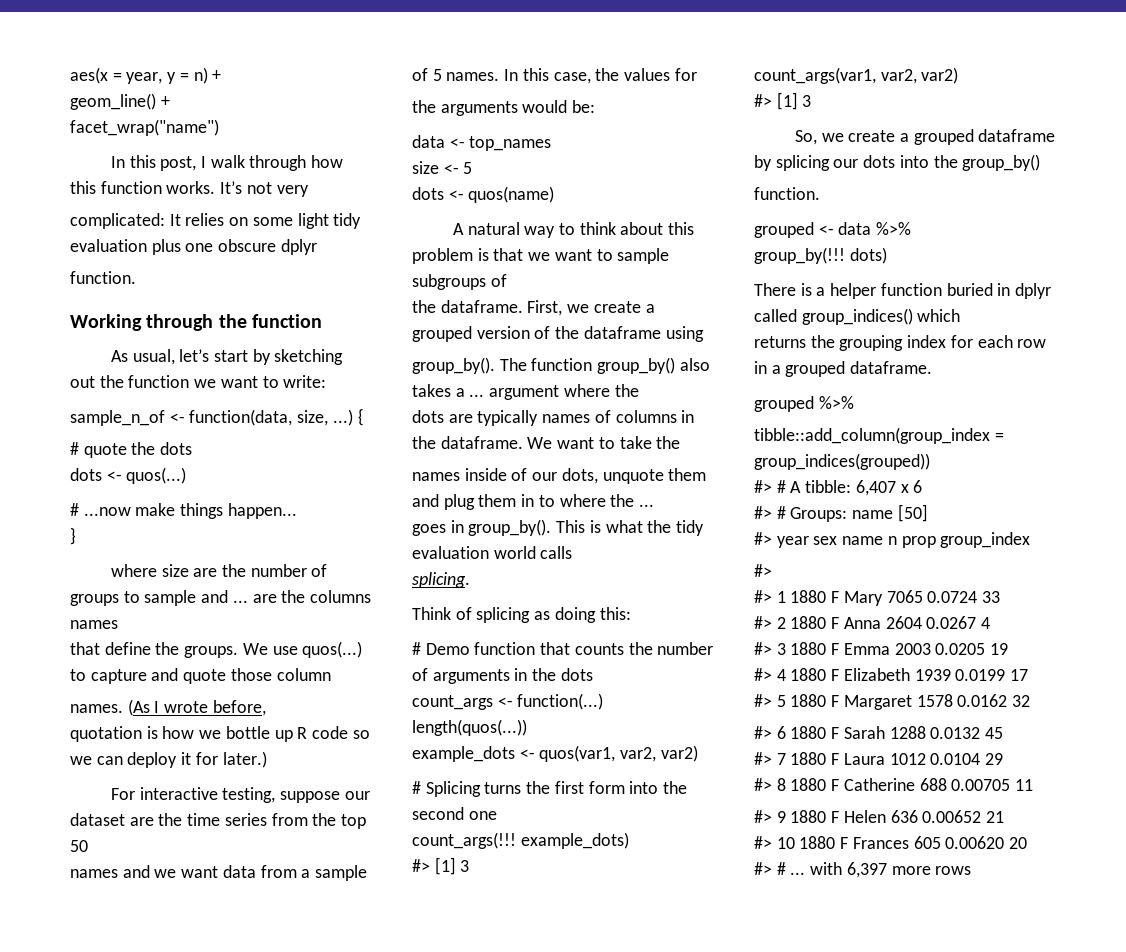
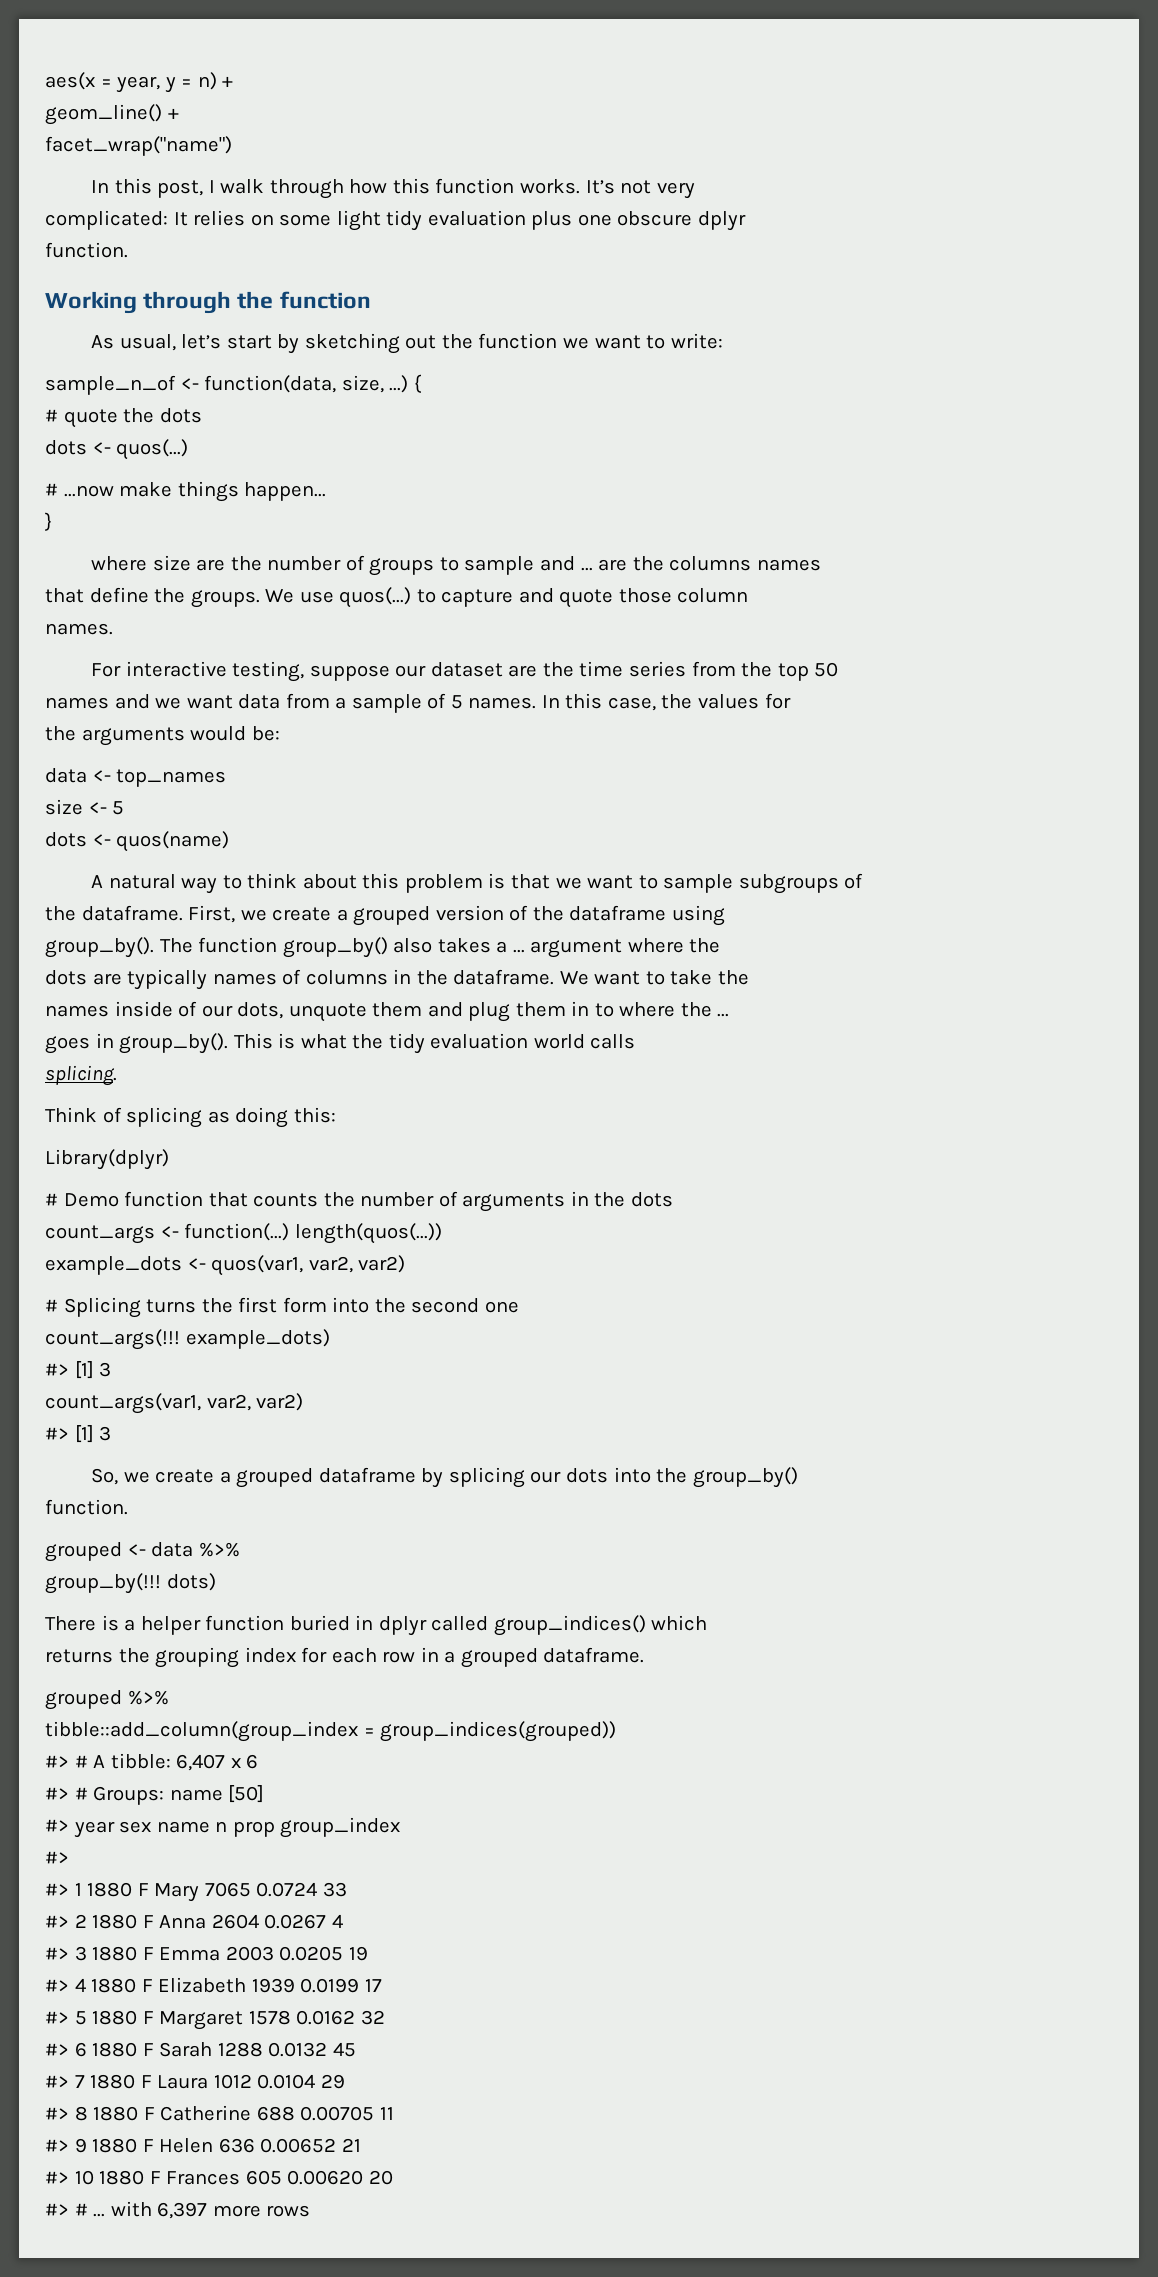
- (As I wrote before,
- quotation is how we bottle up R code so we can deploy it for later.)
+ Library(dplyr)

